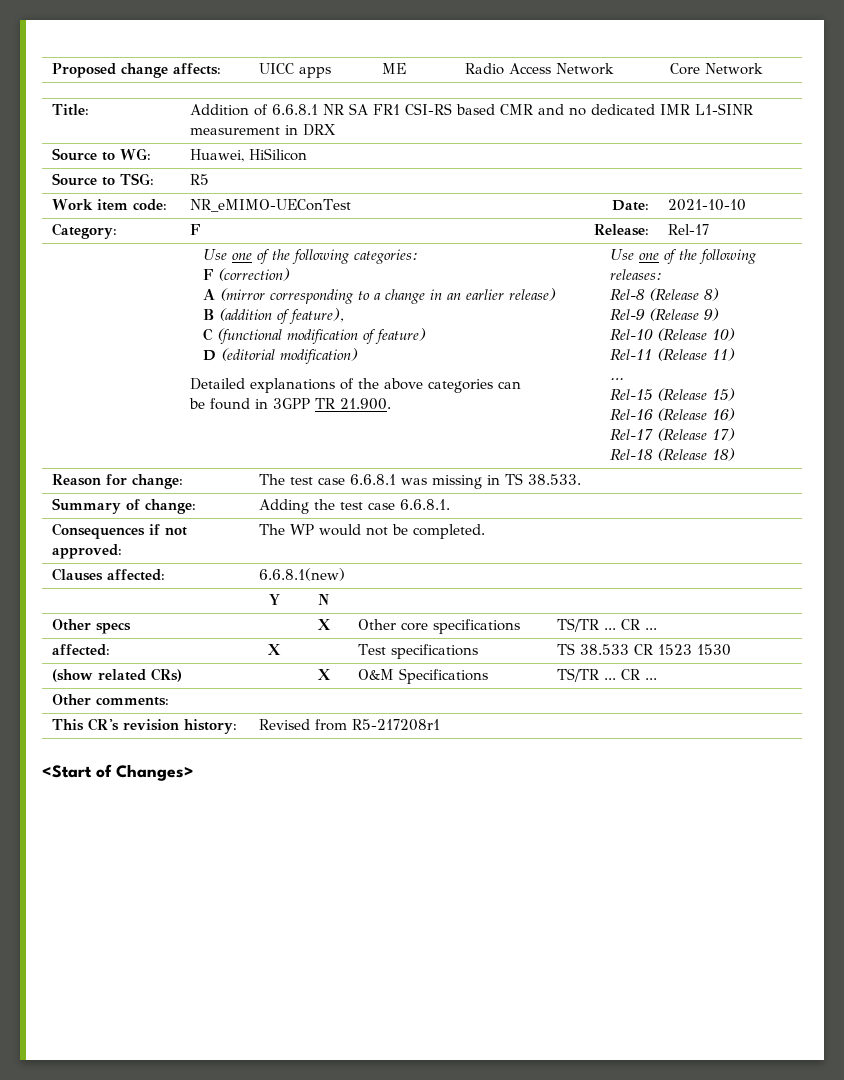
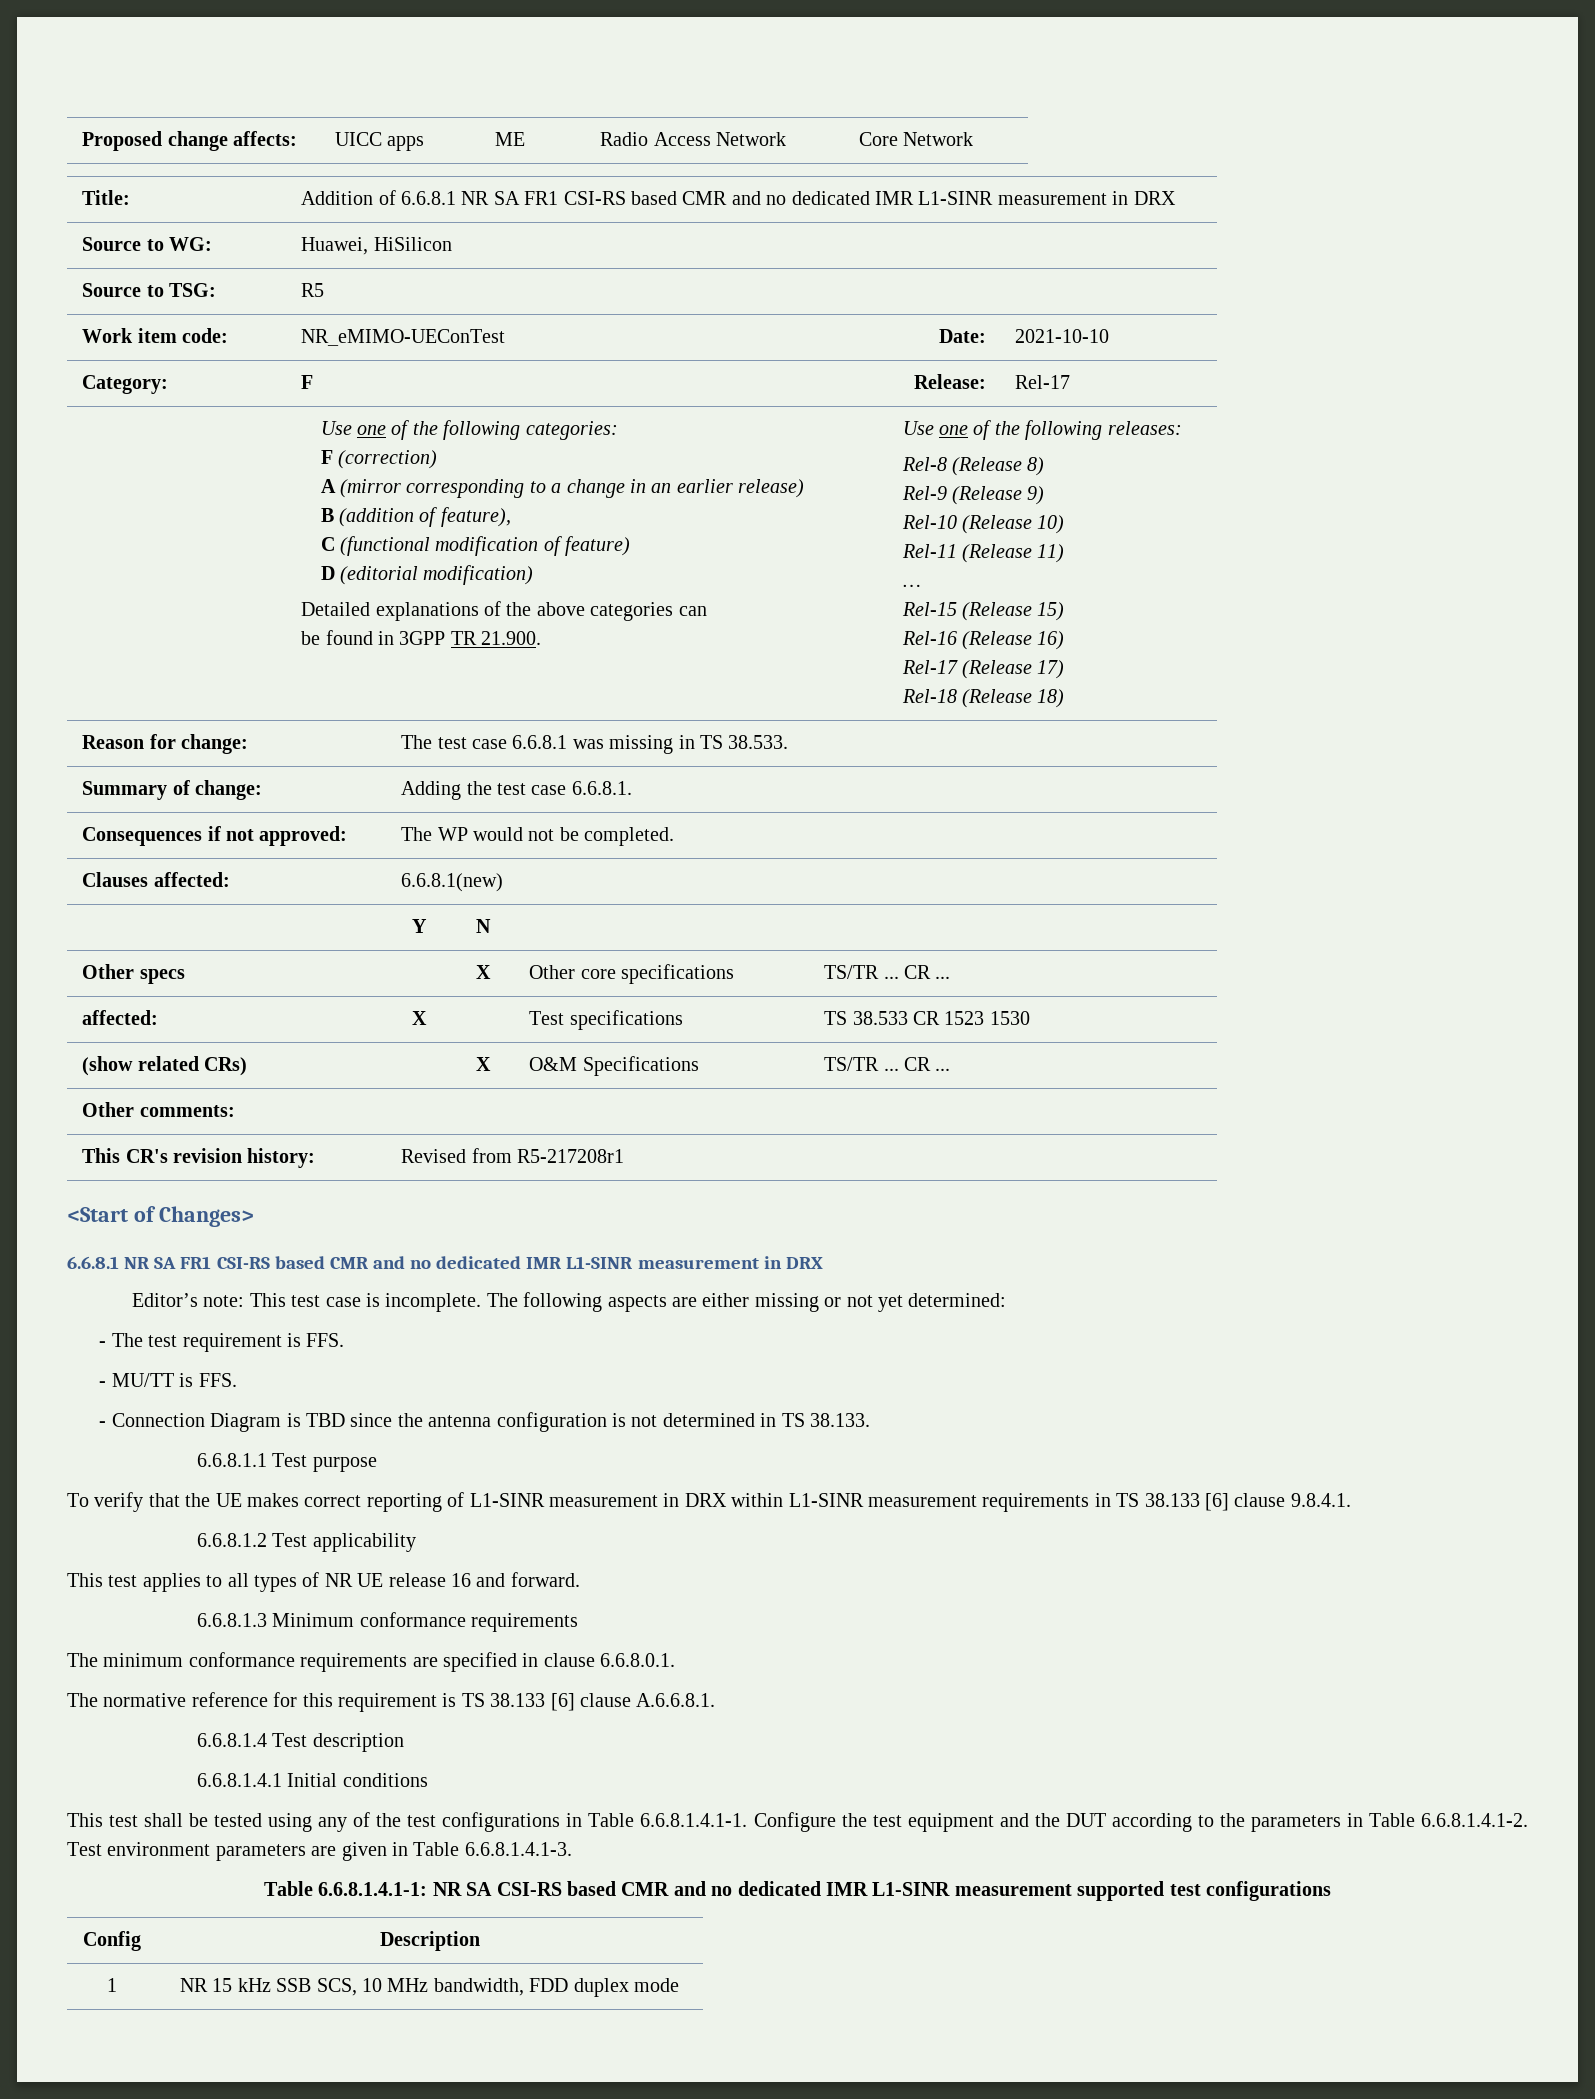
  <Start of Changes>
+ 6.6.8.1 NR SA FR1 CSI-RS based CMR and no dedicated IMR L1-SINR measurement in DRX
+ Editor’s note: This test case is incomplete. The following aspects are either missing or not yet determined:
+ - The test requirement is FFS.
+ - MU/TT is FFS.
+ - Connection Diagram is TBD since the antenna configuration is not determined in TS 38.133.
+ 6.6.8.1.1 Test purpose
+ To verify that the UE makes correct reporting of L1-SINR measurement in DRX within L1-SINR measurement requirements in TS 38.133 [6] clause 9.8.4.1.
+ 6.6.8.1.2 Test applicability
+ This test applies to all types of NR UE release 16 and forward.
+ 6.6.8.1.3 Minimum conformance requirements
+ The minimum conformance requirements are specified in clause 6.6.8.0.1.
+ The normative reference for this requirement is TS 38.133 [6] clause A.6.6.8.1.
+ 6.6.8.1.4 Test description
+ 6.6.8.1.4.1 Initial conditions
+ This test shall be tested using any of the test configurations in Table 6.6.8.1.4.1-1. Configure the test equipment and the DUT according to the parameters in Table 6.6.8.1.4.1-2. Test environment parameters are given in Table 6.6.8.1.4.1-3.
+ Table 6.6.8.1.4.1-1: NR SA CSI-RS based CMR and no dedicated IMR L1-SINR measurement supported test configurations
+ Config | Description
+ 1 | NR 15 kHz SSB SCS, 10 MHz bandwidth, FDD duplex mode

